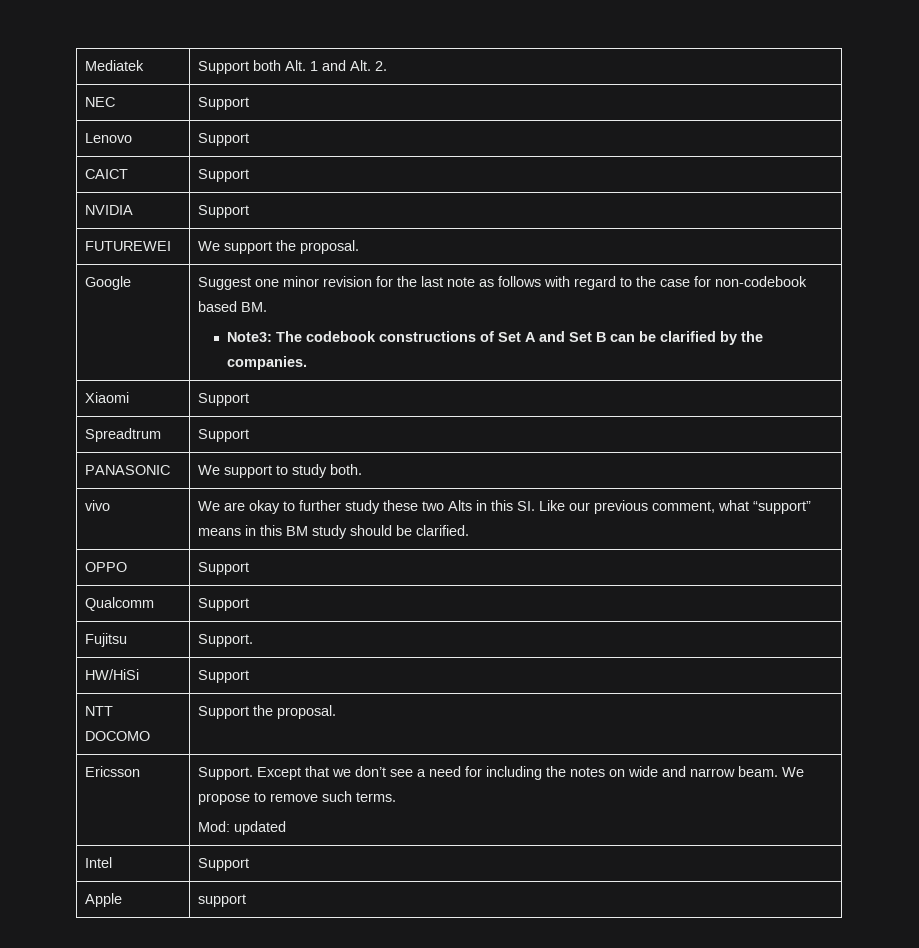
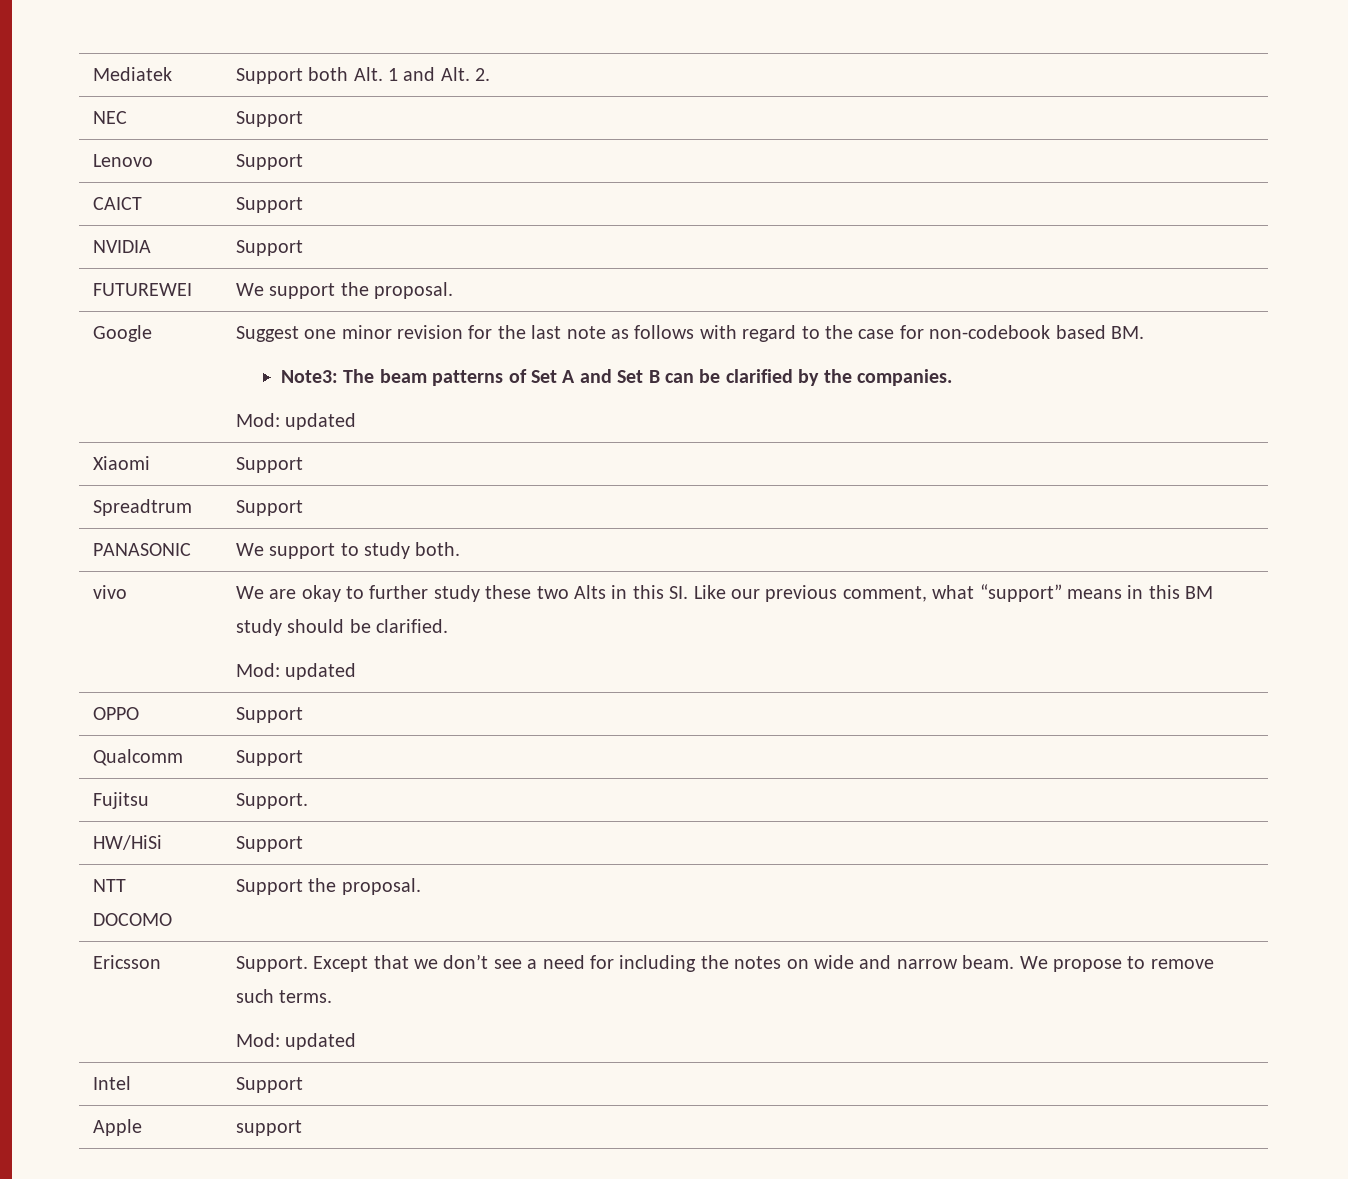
  Google | Suggest one minor revision for the last note as follows with regard to the case for non-codebook based BM.
- Note3: The codebook constructions of Set A and Set B can be clarified by the companies.
+ Note3: The beam patterns of Set A and Set B can be clarified by the companies.
+ Mod: updated
  vivo | We are okay to further study these two Alts in this SI. Like our previous comment, what “support” means in this BM study should be clarified.
+ Mod: updated

